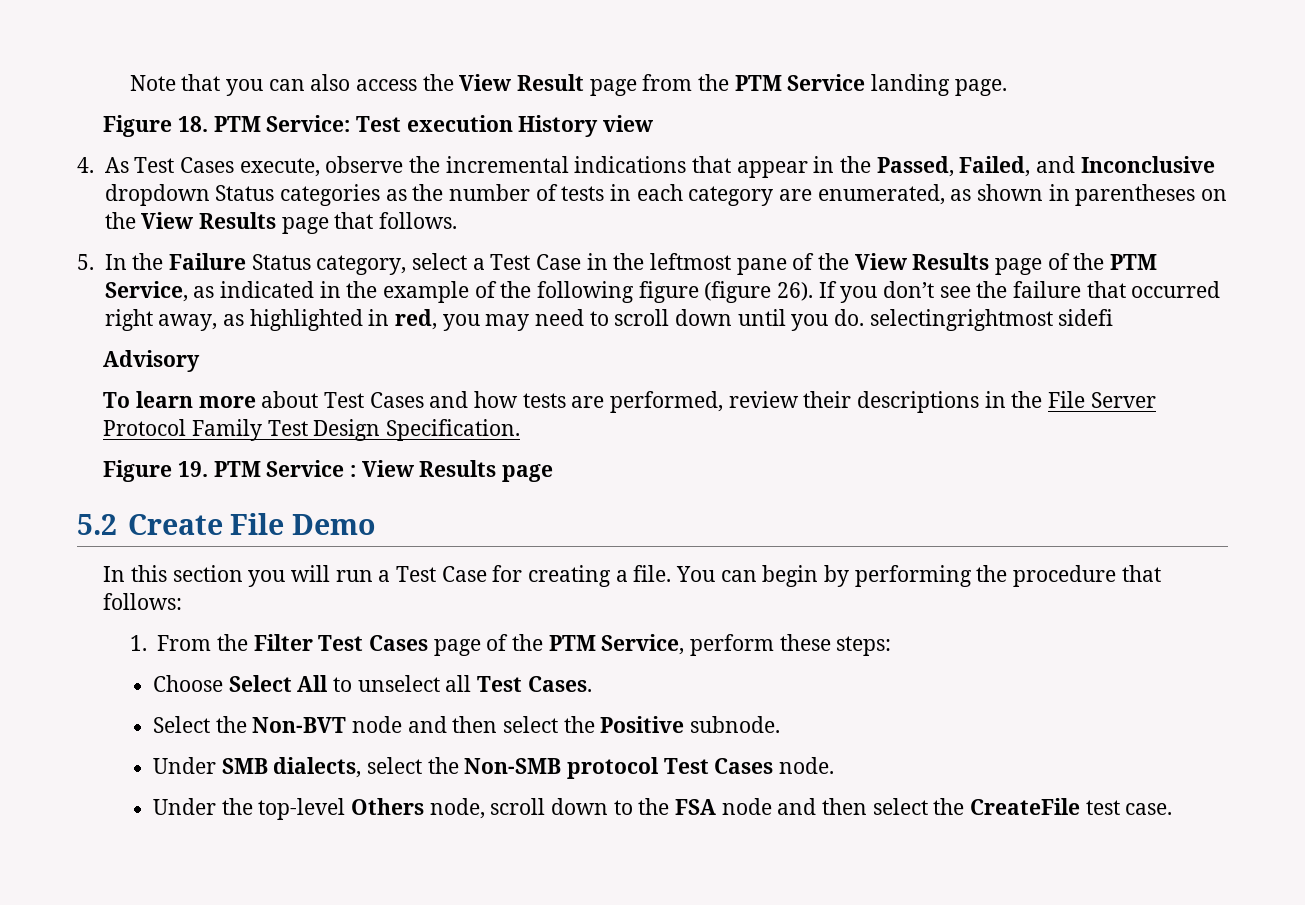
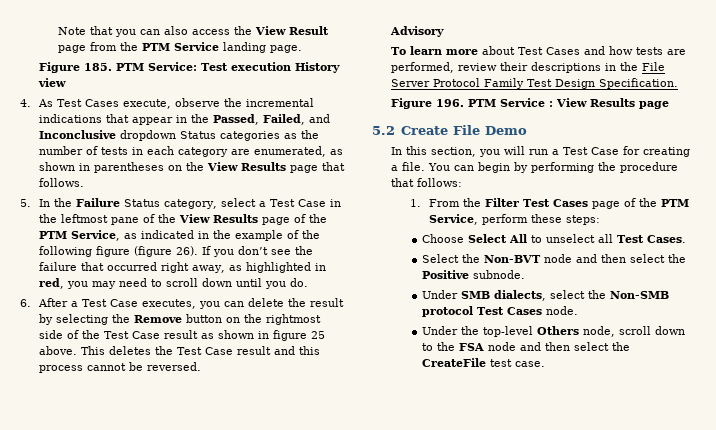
- Figure 18. PTM Service: Test execution History view
+ Figure 185. PTM Service: Test execution History view
- If you don’t see the failure that occurred right away, as highlighted in red, you may need to scroll down until you do. selectingrightmost sidefi
+ If you don’t see the failure that occurred right away, as highlighted in red, you may need to scroll down until you do.
+ 6. After a Test Case executes, you can delete the result by selecting the Remove button on the rightmost side of the Test Case result as shown in figure 25 above. This deletes the Test Case result and this process cannot be reversed.
- Figure 19. PTM Service : View Results page
+ Figure 196. PTM Service : View Results page
- In this section you will run a Test Case for creating a file.
+ In this section, you will run a Test Case for creating a file.

